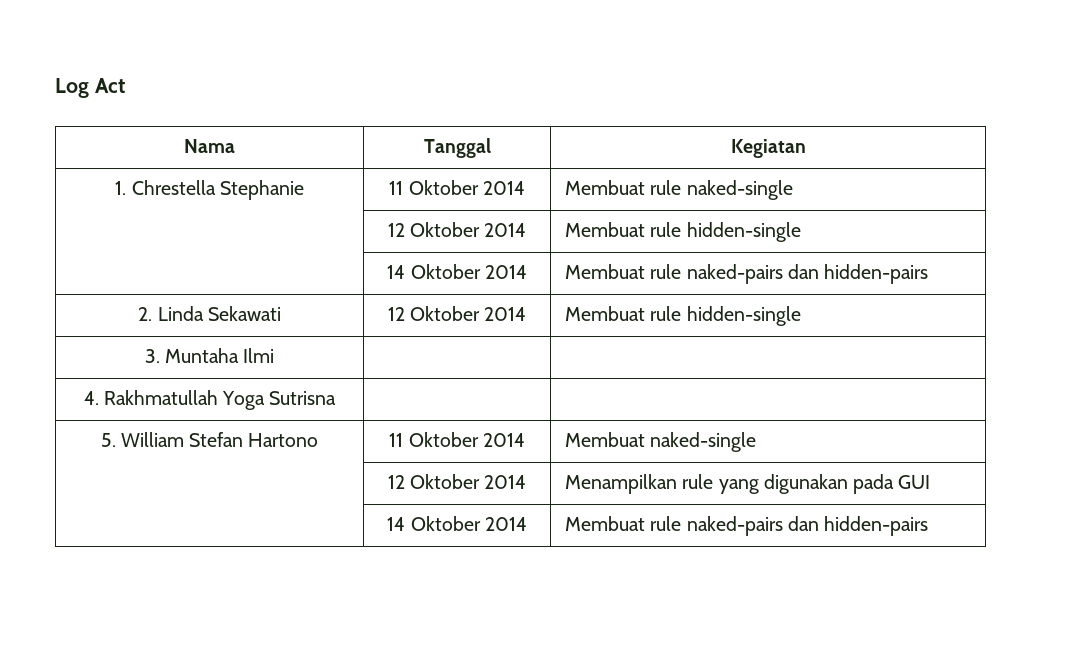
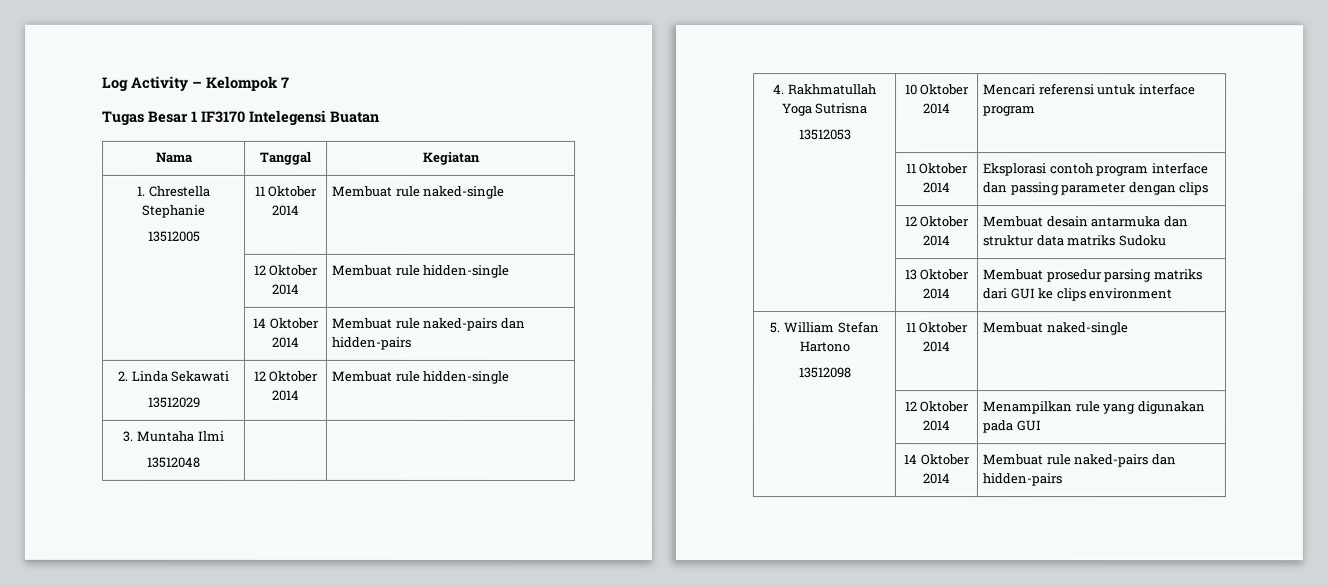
- Log Act
+ Log Activity – Kelompok 7
+ Tugas Besar 1 IF3170 Intelegensi Buatan
- 1. Chrestella Stephanie | 11 Oktober 2014 | Membuat rule naked-single
+ 1. Chrestella Stephanie
+ 13512005 | 11 Oktober 2014 | Membuat rule naked-single
- 2. Linda Sekawati | 12 Oktober 2014 | Membuat rule hidden-single
+ 2. Linda Sekawati
+ 13512029 | 12 Oktober 2014 | Membuat rule hidden-single
- 3. Muntaha Ilmi | |
+ 3. Muntaha Ilmi
+ 13512048 | |
- 4. Rakhmatullah Yoga Sutrisna | |
+ 4. Rakhmatullah Yoga Sutrisna
+ 13512053 | 10 Oktober 2014 | Mencari referensi untuk interface program
+ | 11 Oktober 2014 | Eksplorasi contoh program interface dan passing parameter dengan clips
+ | 12 Oktober 2014 | Membuat desain antarmuka dan struktur data matriks Sudoku
+ | 13 Oktober 2014 | Membuat prosedur parsing matriks dari GUI ke clips environment
- 5. William Stefan Hartono | 11 Oktober 2014 | Membuat naked-single
+ 5. William Stefan Hartono
+ 13512098 | 11 Oktober 2014 | Membuat naked-single

